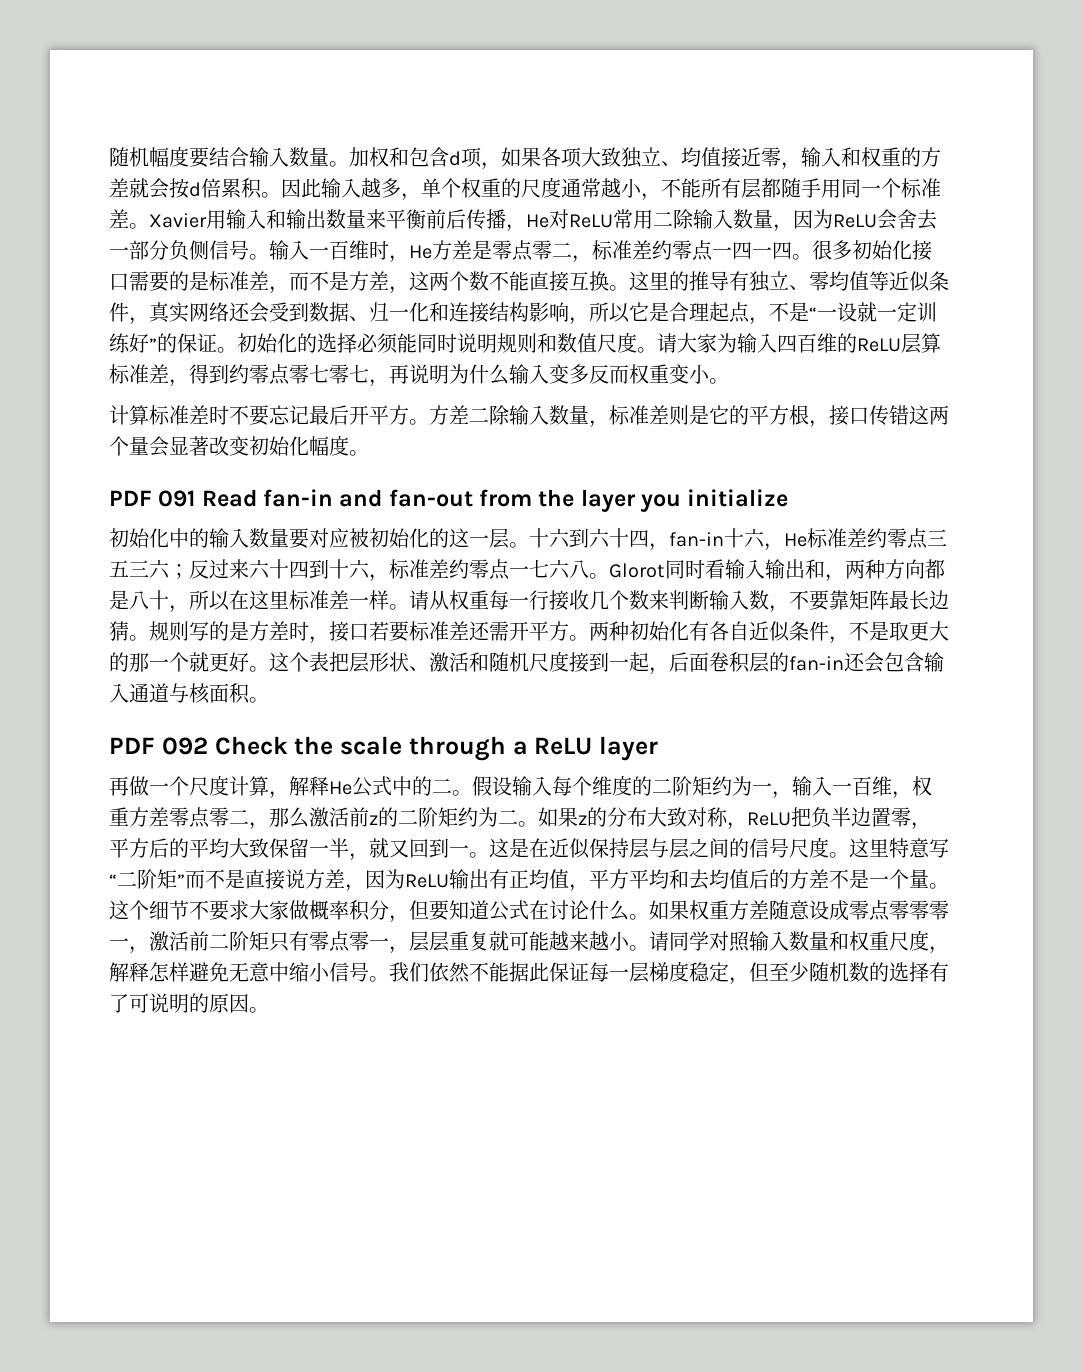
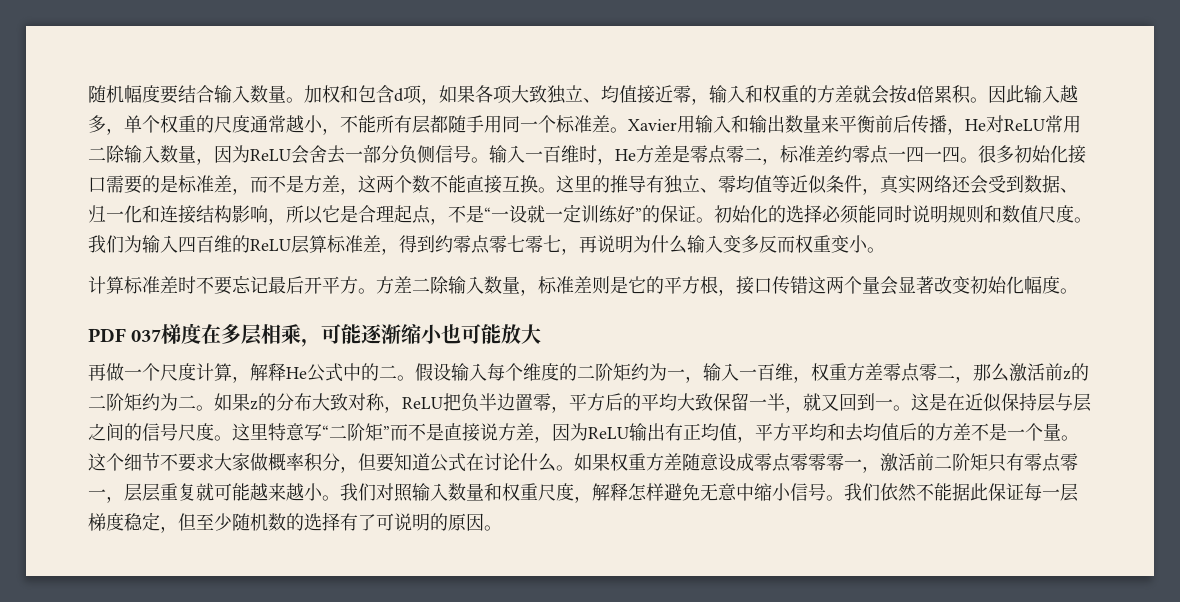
- 请大家为输入四百维的ReLU层算标准差，得到约零点零七零七，再说明为什么输入变多反而权重变小。
+ 我们为输入四百维的ReLU层算标准差，得到约零点零七零七，再说明为什么输入变多反而权重变小。
- PDF 091 Read fan-in and fan-out from the layer you initialize
- 初始化中的输入数量要对应被初始化的这一层。十六到六十四，fan-in十六，He标准差约零点三五三六；反过来六十四到十六，标准差约零点一七六八。Glorot同时看输入输出和，两种方向都是八十，所以在这里标准差一样。请从权重每一行接收几个数来判断输入数，不要靠矩阵最长边猜。规则写的是方差时，接口若要标准差还需开平方。两种初始化有各自近似条件，不是取更大的那一个就更好。这个表把层形状、激活和随机尺度接到一起，后面卷积层的fan-in还会包含输入通道与核面积。
- PDF 092 Check the scale through a ReLU layer
+ PDF 037梯度在多层相乘，可能逐渐缩小也可能放大
- 请同学对照输入数量和权重尺度，解释怎样避免无意中缩小信号。
+ 我们对照输入数量和权重尺度，解释怎样避免无意中缩小信号。

